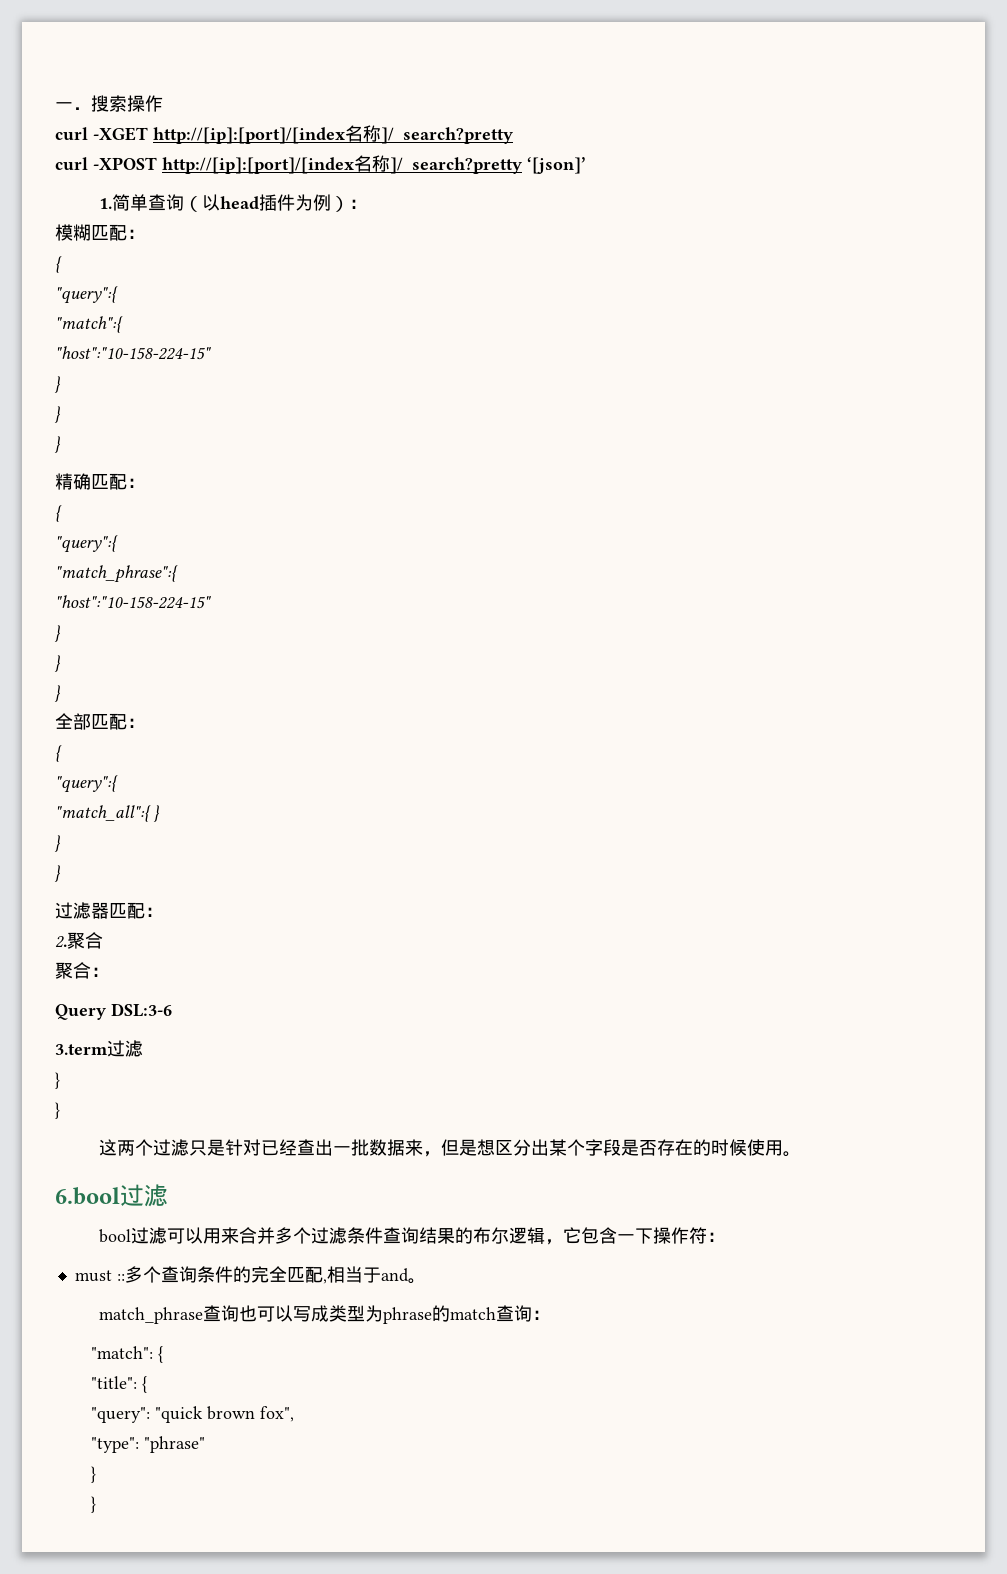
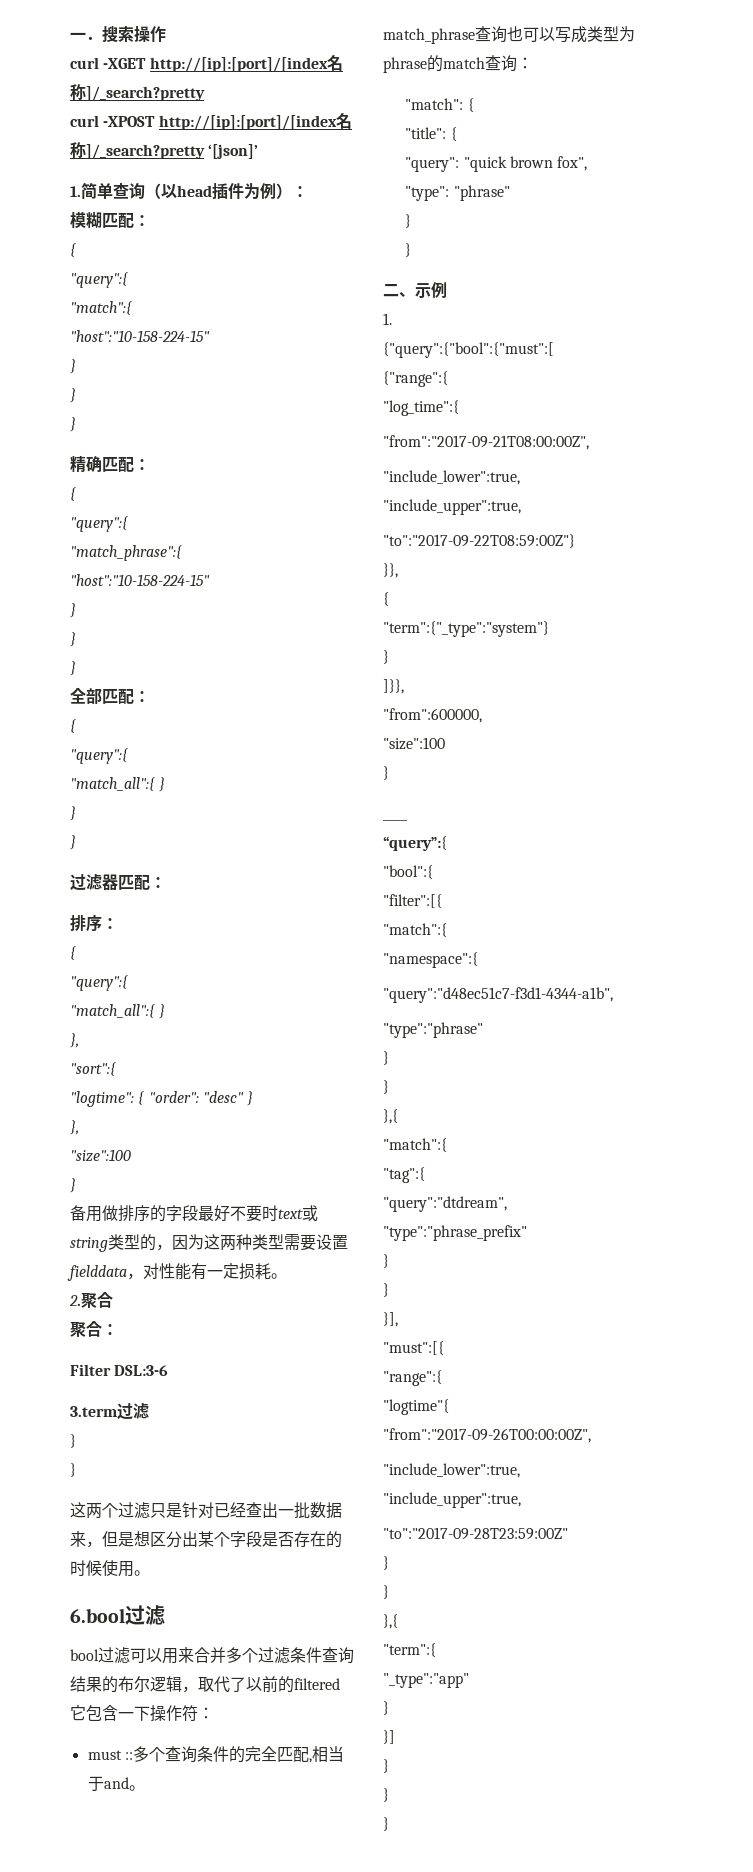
+ 排序：
+ {
+ "query":{
+ "match_all":{ }
+ },
+ "sort":{
+ "logtime": { "order": "desc" }
+ },
+ "size":100
+ }
+ 备用做排序的字段最好不要时text或string类型的，因为这两种类型需要设置fielddata，对性能有一定损耗。
- Query DSL:3-6
+ Filter DSL:3-6
- bool过滤可以用来合并多个过滤条件查询结果的布尔逻辑，它包含一下操作符：
+ bool过滤可以用来合并多个过滤条件查询结果的布尔逻辑，取代了以前的filtered它包含一下操作符：
+ 二、示例
+ 1.
+ {"query":{"bool":{"must":[
+ {"range":{
+ "log_time":{
+ "from":"2017-09-21T08:00:00Z",
+ "include_lower":true,
+ "include_upper":true,
+ "to":"2017-09-22T08:59:00Z"}
+ }},
+ {
+ "term":{"_type":"system"}
+ }
+ ]}},
+ "from":600000,
+ "size":100
+ }
+ ____
+ “query”:{
+ "bool":{
+ "filter":[{
+ "match":{
+ "namespace":{
+ "query":"d48ec51c7-f3d1-4344-a1b",
+ "type":"phrase"
+ }
+ }
+ },{
+ "match":{
+ "tag":{
+ "query":"dtdream",
+ "type":"phrase_prefix"
+ }
+ }
+ }],
+ "must":[{
+ "range":{
+ "logtime"{
+ "from":"2017-09-26T00:00:00Z",
+ "include_lower":true,
+ "include_upper":true,
+ "to":"2017-09-28T23:59:00Z"
+ }
+ }
+ },{
+ "term":{
+ "_type":"app"
+ }
+ }]
+ }
+ }
+ }

